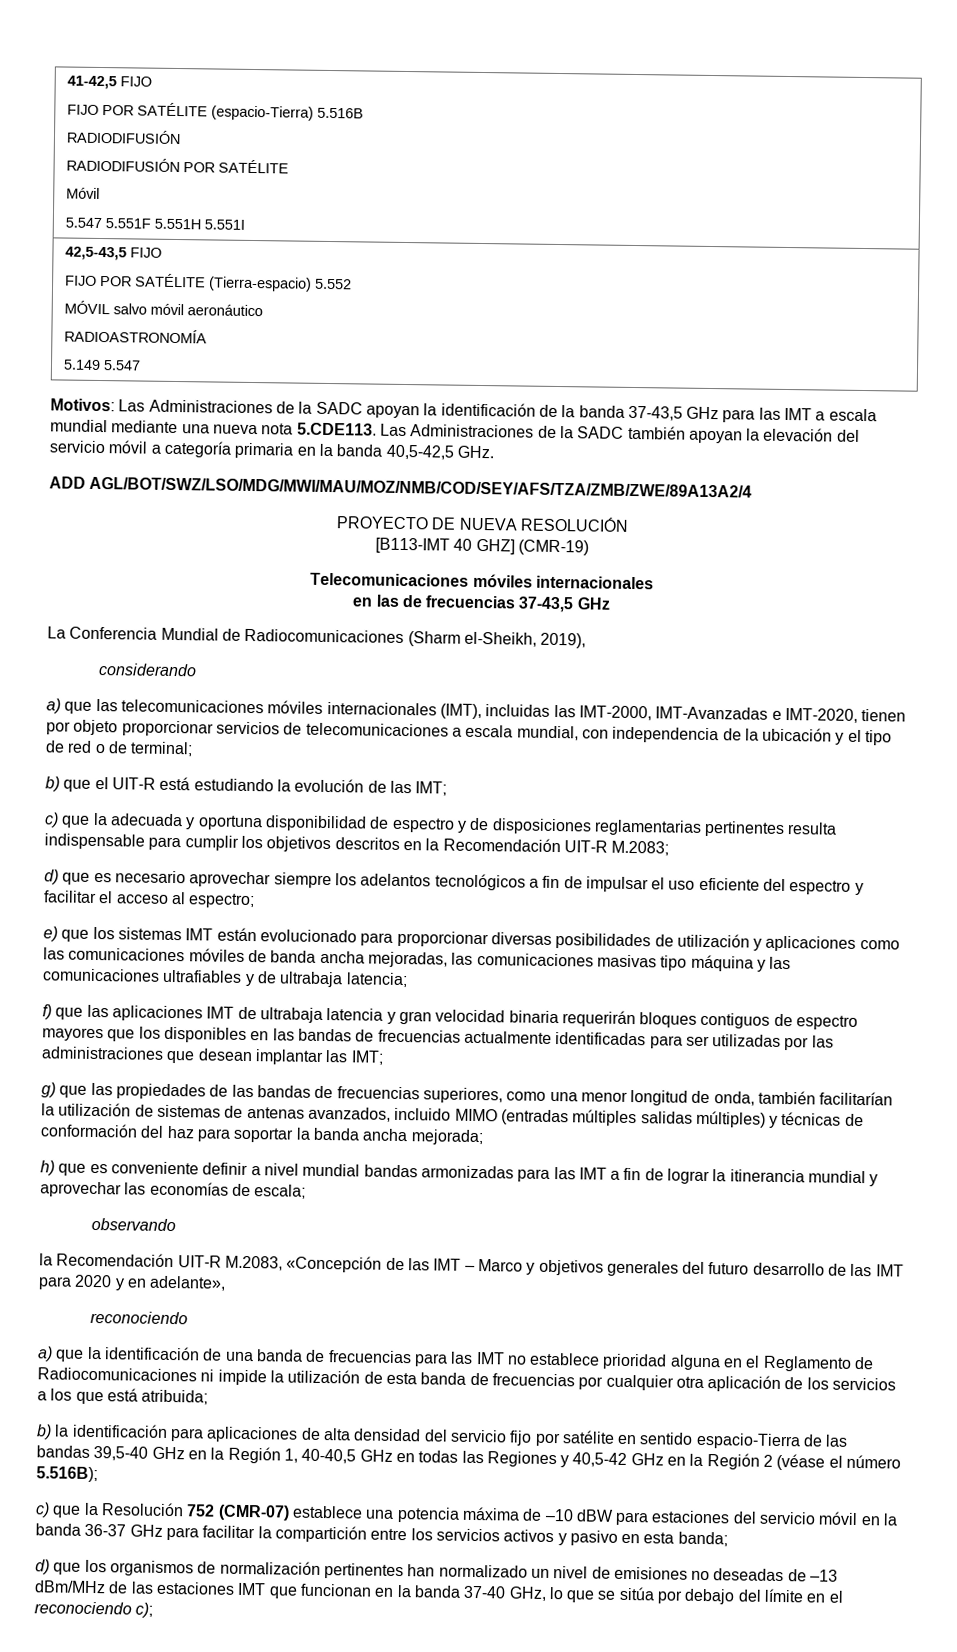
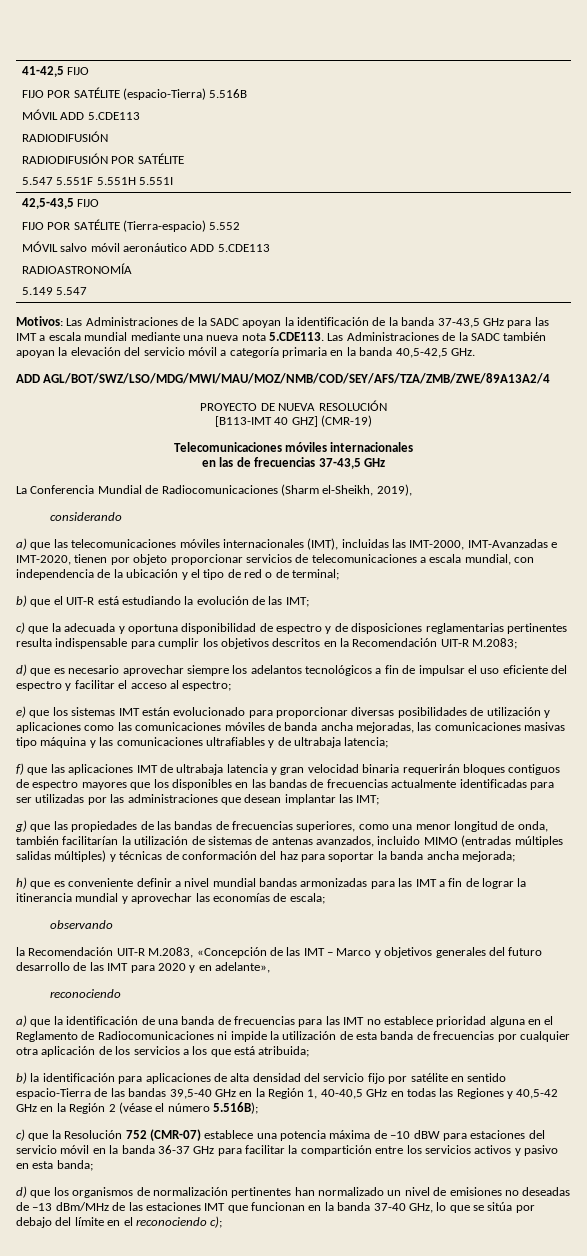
  41-42,5 FIJO
  FIJO POR SATÉLITE (espacio-Tierra) 5.516B
+ MÓVIL ADD 5.CDE113
  RADIODIFUSIÓN
  RADIODIFUSIÓN POR SATÉLITE
- Móvil
  42,5-43,5 FIJO
  FIJO POR SATÉLITE (Tierra-espacio) 5.552
- MÓVIL salvo móvil aeronáutico
+ MÓVIL salvo móvil aeronáutico ADD 5.CDE113

